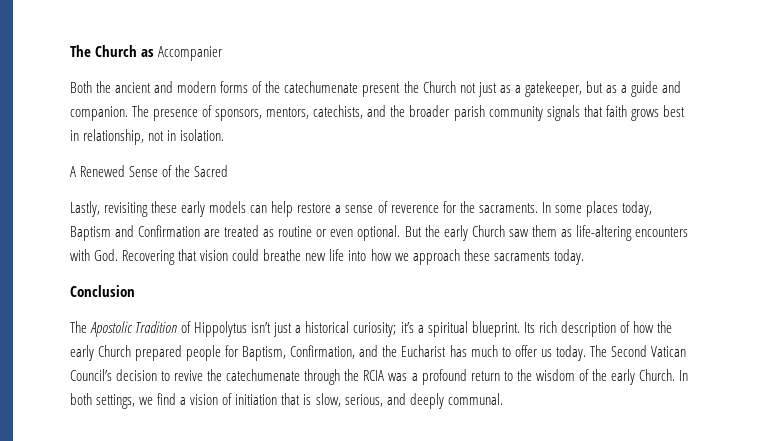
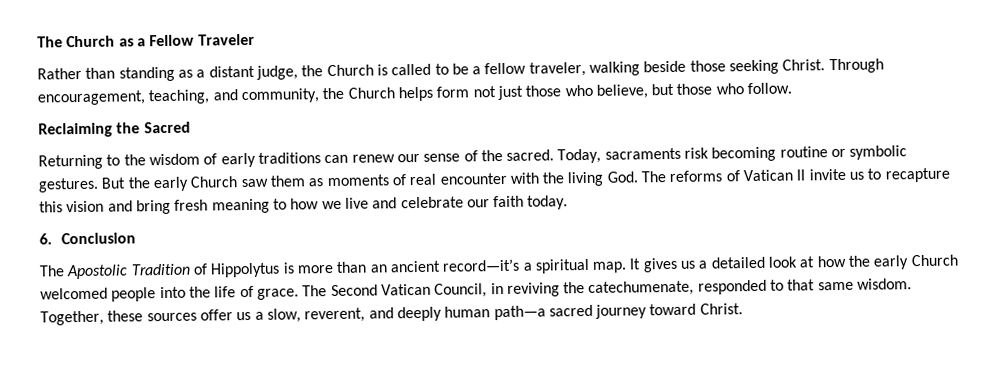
- The Church as Accompanier
- Both the ancient and modern forms of the catechumenate present the Church not just as a gatekeeper, but as a guide and companion. The presence of sponsors, mentors, catechists, and the broader parish community signals that faith grows best in relationship, not in isolation.
- A Renewed Sense of the Sacred
- Lastly, revisiting these early models can help restore a sense of reverence for the sacraments. In some places today, Baptism and Confirmation are treated as routine or even optional.
+ The Church as a Fellow Traveler
+ Rather than standing as a distant judge, the Church is called to be a fellow traveler, walking beside those seeking Christ. Through encouragement, teaching, and community, the Church helps form not just those who believe, but those who follow.
+ Reclaiming the Sacred
+ Returning to the wisdom of early traditions can renew our sense of the sacred. Today, sacraments risk becoming routine or symbolic gestures.
- But the early Church saw them as life-altering encounters with God. Recovering that vision could breathe new life into how we approach these sacraments today.
+ But the early Church saw them as moments of real encounter with the living God. The reforms of Vatican II invite us to recapture this vision and bring fresh meaning to how we live and celebrate our faith today.
- Conclusion
+ 6. Conclusion
- The Apostolic Tradition of Hippolytus isn’t just a historical curiosity; it’s a spiritual blueprint. Its rich description of how the early Church prepared people for Baptism, Confirmation, and the Eucharist has much to offer us today. The Second Vatican Council’s decision to revive the catechumenate through the RCIA was a profound return to the wisdom of the early Church. In both settings, we find a vision of initiation that is slow, serious, and deeply communal.
+ The Apostolic Tradition of Hippolytus is more than an ancient record—it’s a spiritual map. It gives us a detailed look at how the early Church welcomed people into the life of grace. The Second Vatican Council, in reviving the catechumenate, responded to that same wisdom. Together, these sources offer us a slow, reverent, and deeply human path—a sacred journey toward Christ.

